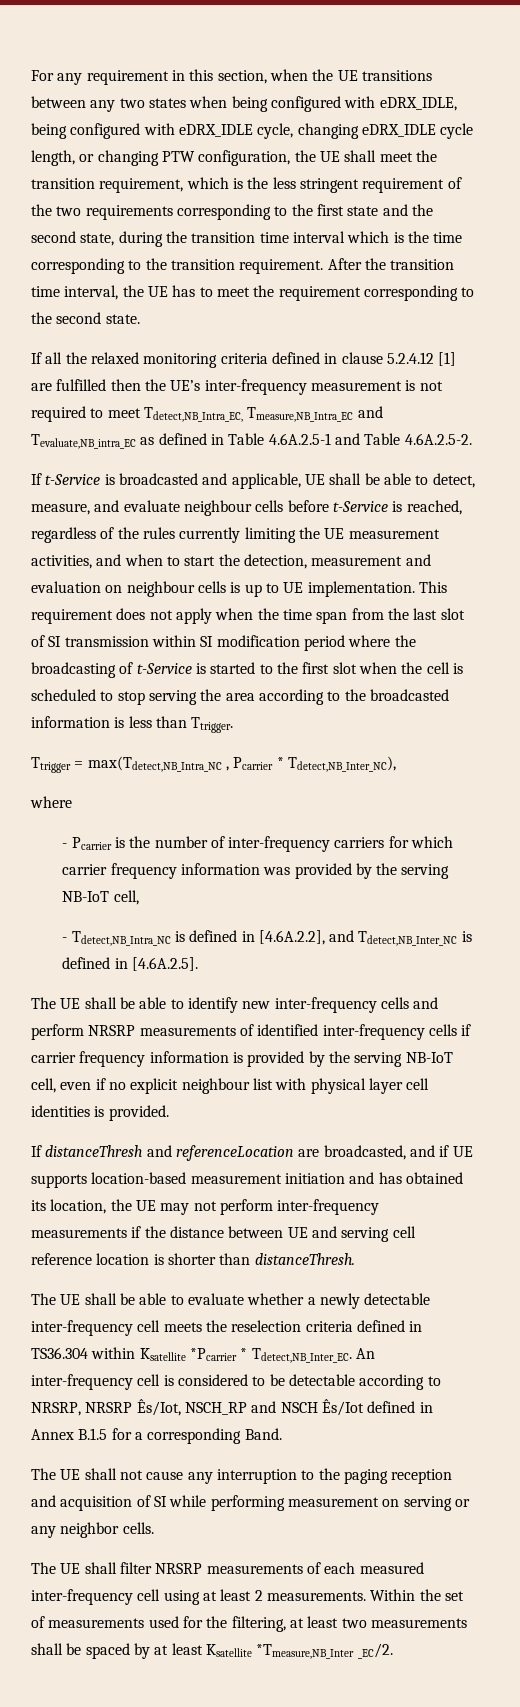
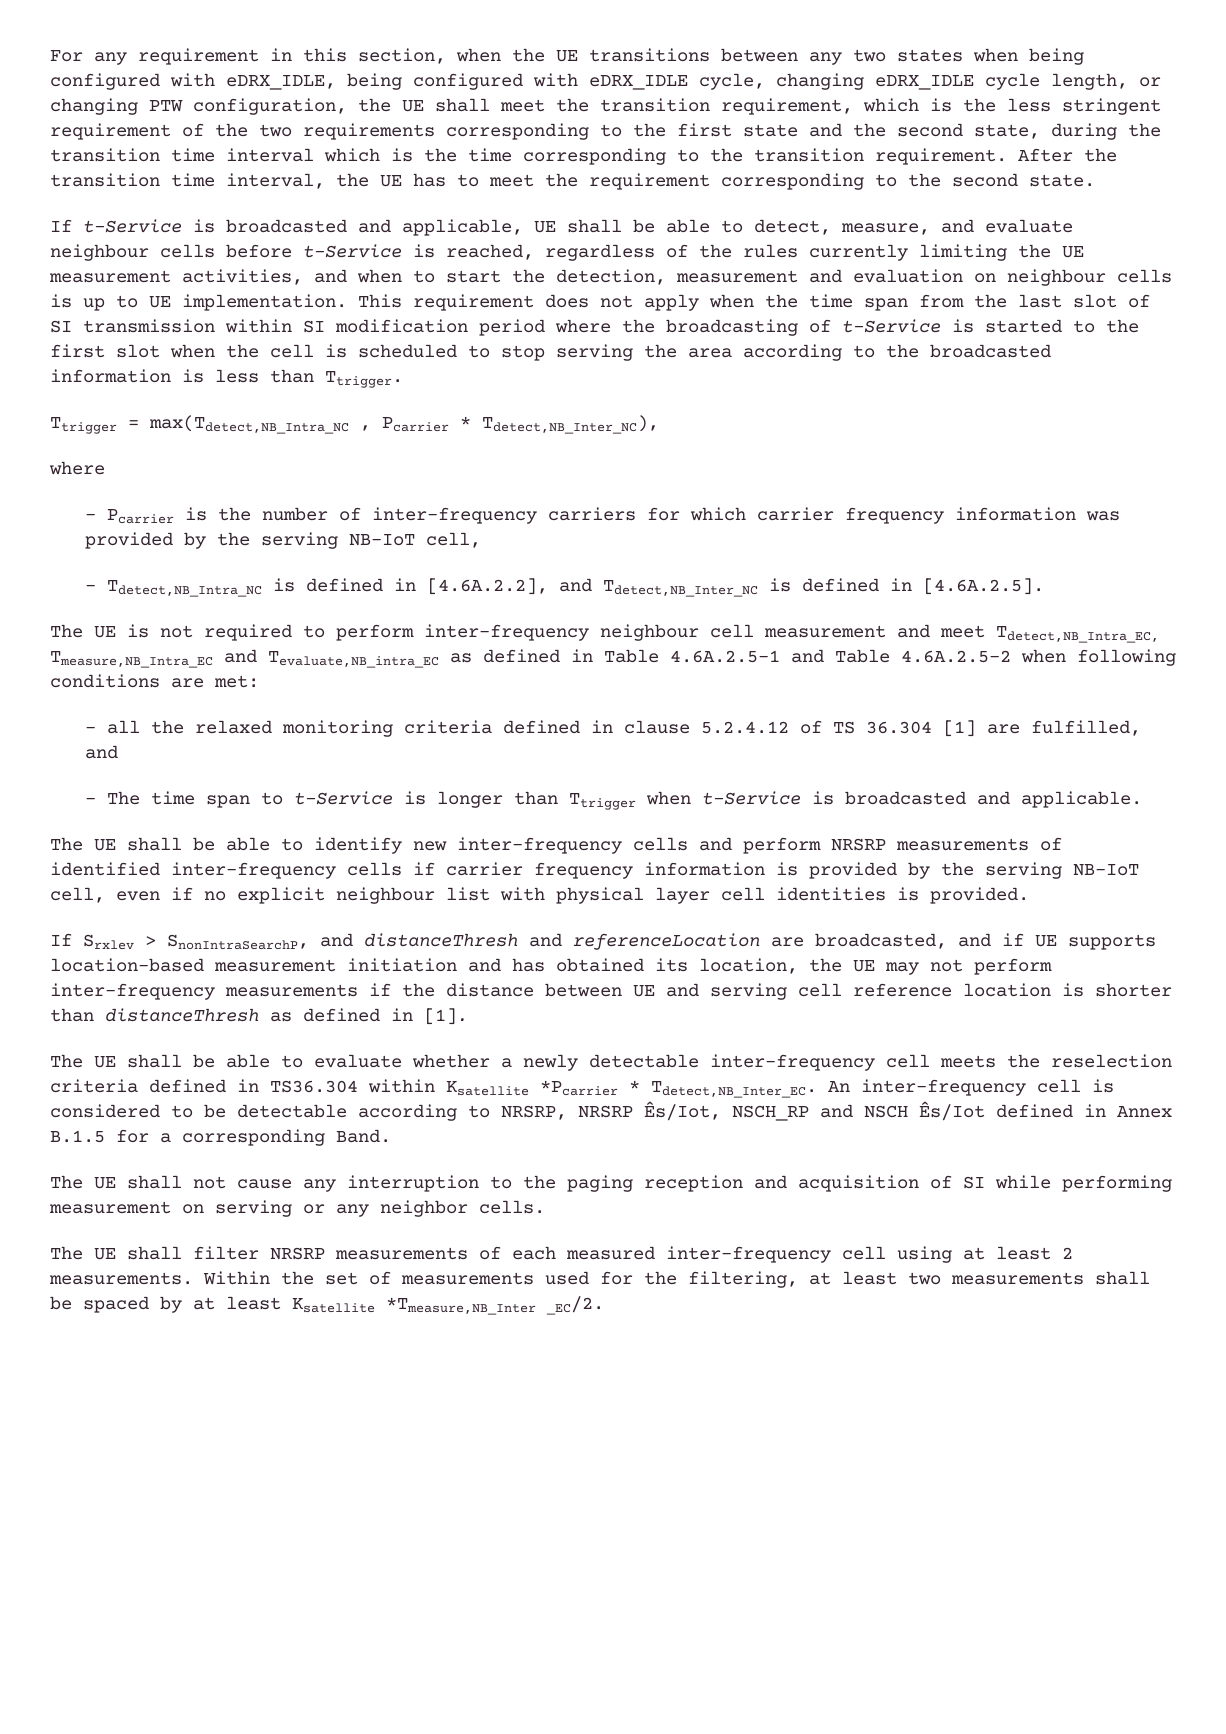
- If all the relaxed monitoring criteria defined in clause 5.2.4.12 [1] are fulfilled then the UE’s inter-frequency measurement is not required to meet Tdetect,NB_Intra_EC, Tmeasure,NB_Intra_EC and Tevaluate,NB_intra_EC as defined in Table 4.6A.2.5-1 and Table 4.6A.2.5-2.
+ The UE is not required to perform inter-frequency neighbour cell measurement and meet Tdetect,NB_Intra_EC, Tmeasure,NB_Intra_EC and Tevaluate,NB_intra_EC as defined in Table 4.6A.2.5-1 and Table 4.6A.2.5-2 when following conditions are met:
+ - all the relaxed monitoring criteria defined in clause 5.2.4.12 of TS 36.304 [1] are fulfilled, and
+ - The time span to t-Service is longer than Ttrigger when t-Service is broadcasted and applicable.
- If distanceThresh and referenceLocation are broadcasted, and if UE supports location-based measurement initiation and has obtained its location, the UE may not perform inter-frequency measurements if the distance between UE and serving cell reference location is shorter than distanceThresh.
+ If Srxlev > SnonIntraSearchP, and distanceThresh and referenceLocation are broadcasted, and if UE supports location-based measurement initiation and has obtained its location, the UE may not perform inter-frequency measurements if the distance between UE and serving cell reference location is shorter than distanceThresh as defined in [1].

